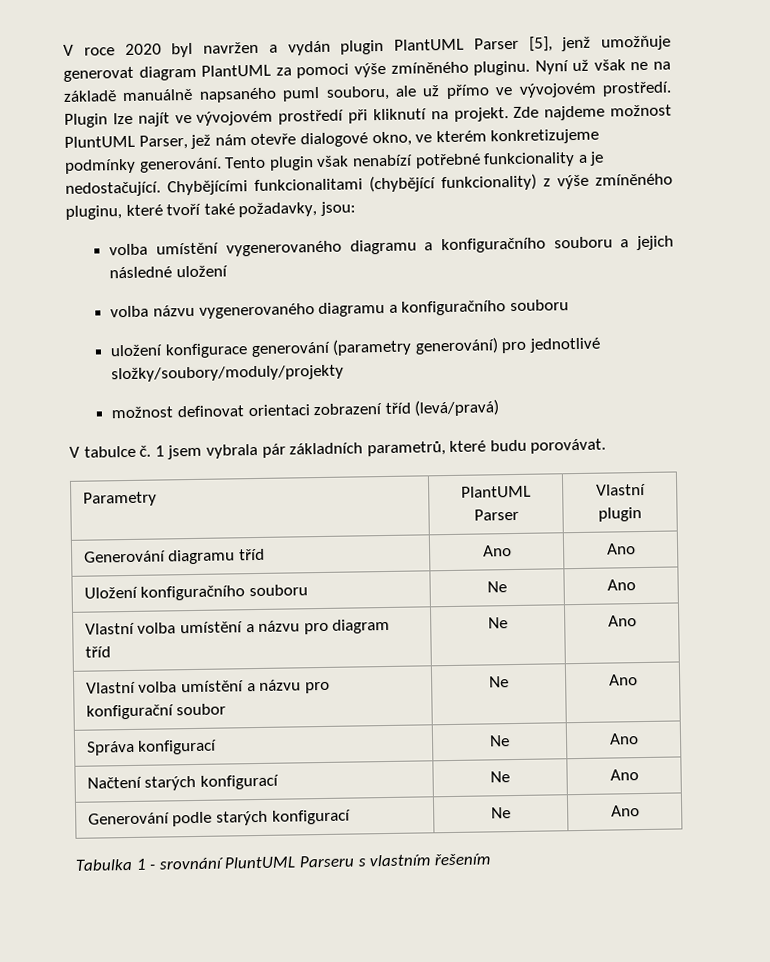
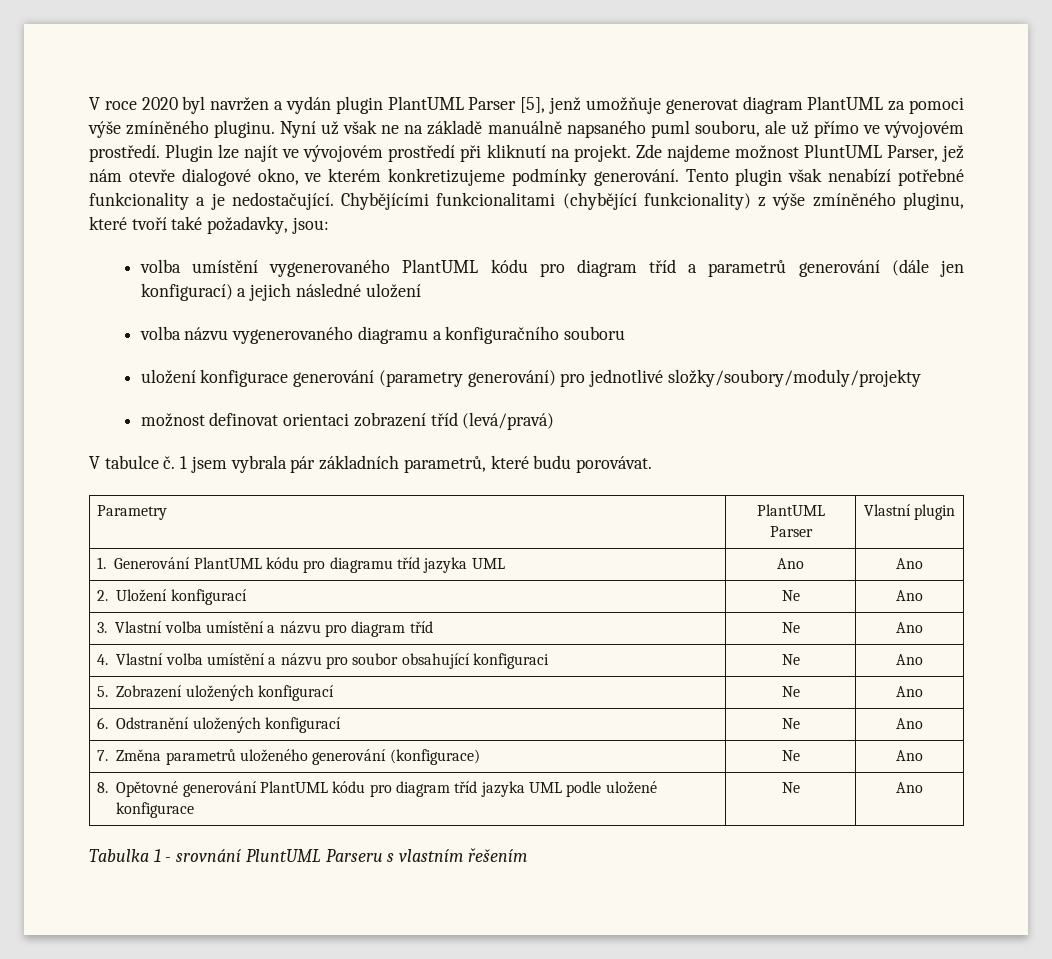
- volba umístění vygenerovaného diagramu a konfiguračního souboru a jejich následné uložení
+ volba umístění vygenerovaného PlantUML kódu pro diagram tříd a parametrů generování (dále jen konfigurací) a jejich následné uložení
- Generování diagramu tříd | Ano | Ano
+ 1. Generování PlantUML kódu pro diagramu tříd jazyka UML | Ano | Ano
- Uložení konfiguračního souboru | Ne | Ano
- Vlastní volba umístění a názvu pro diagram tříd | Ne | Ano
+ 2. Uložení konfigurací | Ne | Ano
+ 3. Vlastní volba umístění a názvu pro diagram tříd | Ne | Ano
- Vlastní volba umístění a názvu pro konfigurační soubor | Ne | Ano
- Správa konfigurací | Ne | Ano
- Načtení starých konfigurací | Ne | Ano
- Generování podle starých konfigurací | Ne | Ano
+ 4. Vlastní volba umístění a názvu pro soubor obsahující konfiguraci | Ne | Ano
+ 5. Zobrazení uložených konfigurací | Ne | Ano
+ 6. Odstranění uložených konfigurací | Ne | Ano
+ 7. Změna parametrů uloženého generování (konfigurace) | Ne | Ano
+ 8. Opětovné generování PlantUML kódu pro diagram tříd jazyka UML podle uložené konfigurace | Ne | Ano

